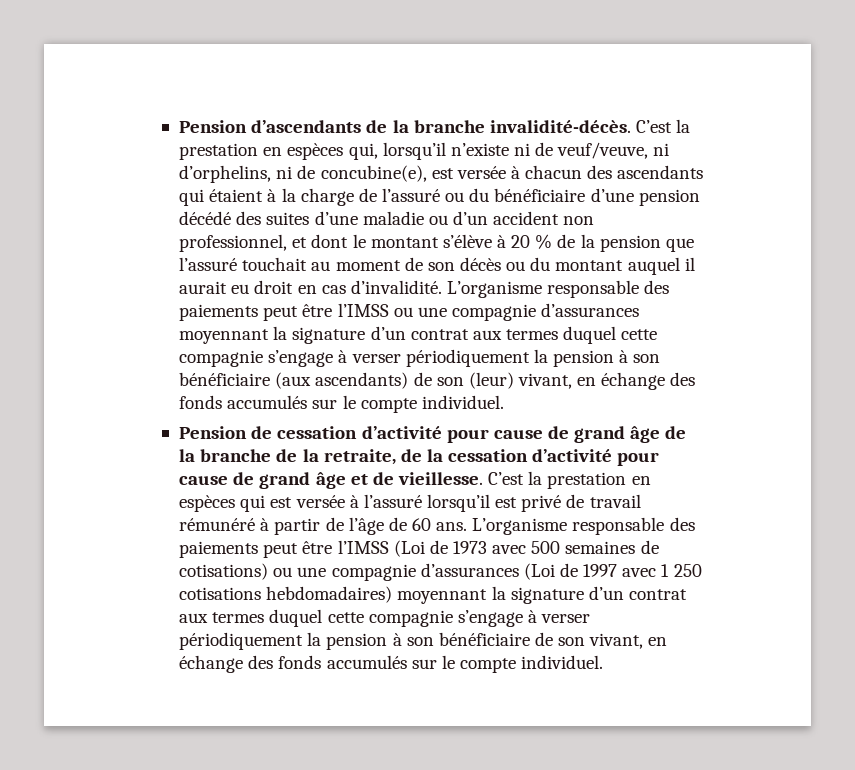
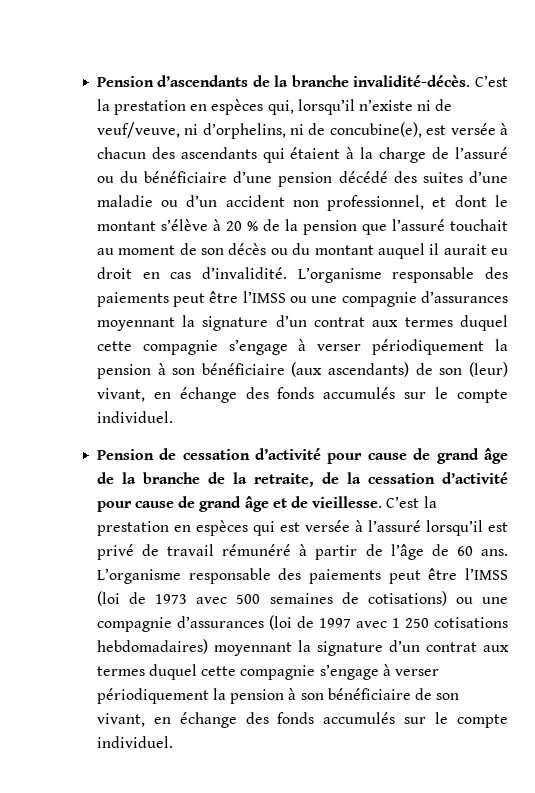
- L’organisme responsable des paiements peut être l’IMSS (Loi de 1973 avec 500 semaines de cotisations) ou une compagnie d’assurances (Loi de 1997 avec 1 250 cotisations hebdomadaires) moyennant la signature d’un contrat aux termes duquel cette compagnie s’engage à verser périodiquement la pension à son bénéficiaire de son vivant, en échange des fonds accumulés sur le compte individuel.
+ L’organisme responsable des paiements peut être l’IMSS (loi de 1973 avec 500 semaines de cotisations) ou une compagnie d’assurances (loi de 1997 avec 1 250 cotisations hebdomadaires) moyennant la signature d’un contrat aux termes duquel cette compagnie s’engage à verser périodiquement la pension à son bénéficiaire de son vivant, en échange des fonds accumulés sur le compte individuel.

